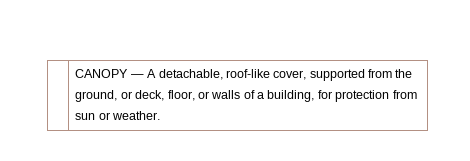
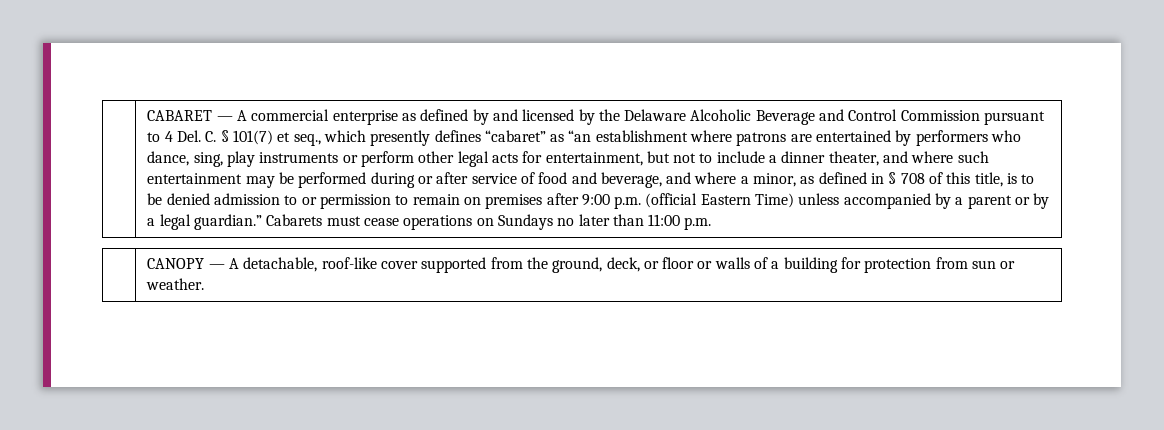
+ CABARET — A commercial enterprise as defined by and licensed by the Delaware Alcoholic Beverage and Control Commission pursuant to 4 Del. C. § 101(7) et seq., which presently defines “cabaret” as “an establishment where patrons are entertained by performers who dance, sing, play instruments or perform other legal acts for entertainment, but not to include a dinner theater, and where such entertainment may be performed during or after service of food and beverage, and where a minor, as defined in § 708 of this title, is to be denied admission to or permission to remain on premises after 9:00 p.m. (official Eastern Time) unless accompanied by a parent or by a legal guardian.” Cabarets must cease operations on Sundays no later than 11:00 p.m.
- CANOPY — A detachable, roof-like cover, supported from the ground, or deck, floor, or walls of a building, for protection from sun or weather.
+ | CANOPY — A detachable, roof-like cover supported from the ground, deck, or floor or walls of a building for protection from sun or weather.

